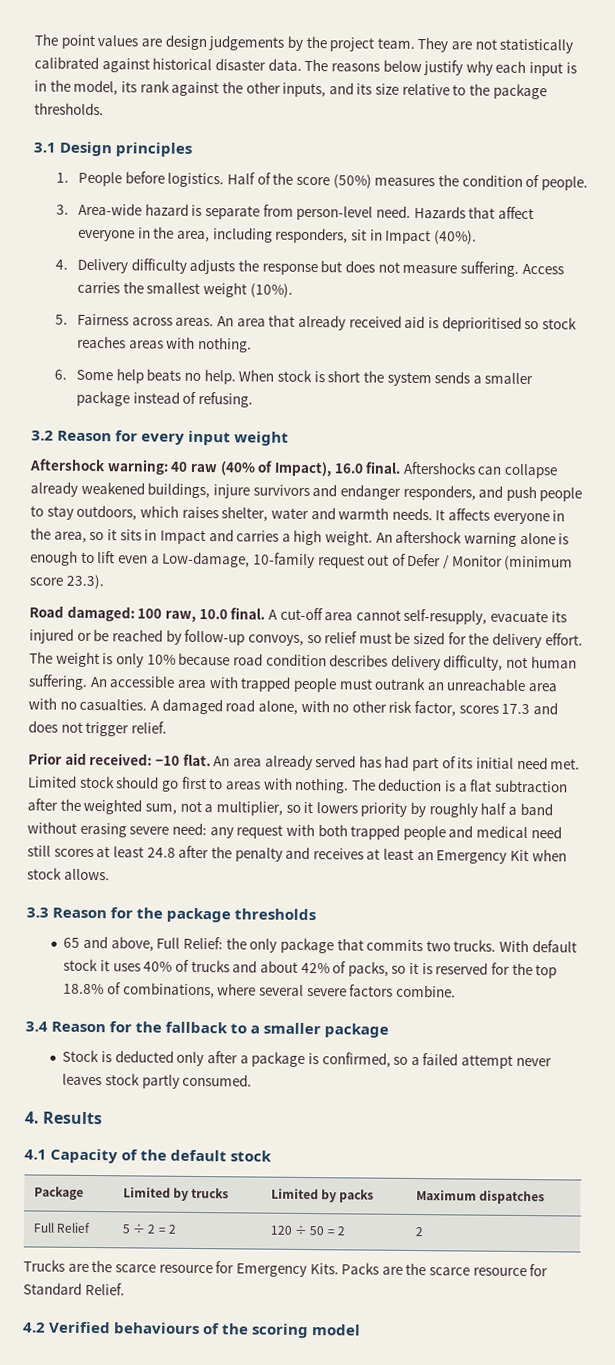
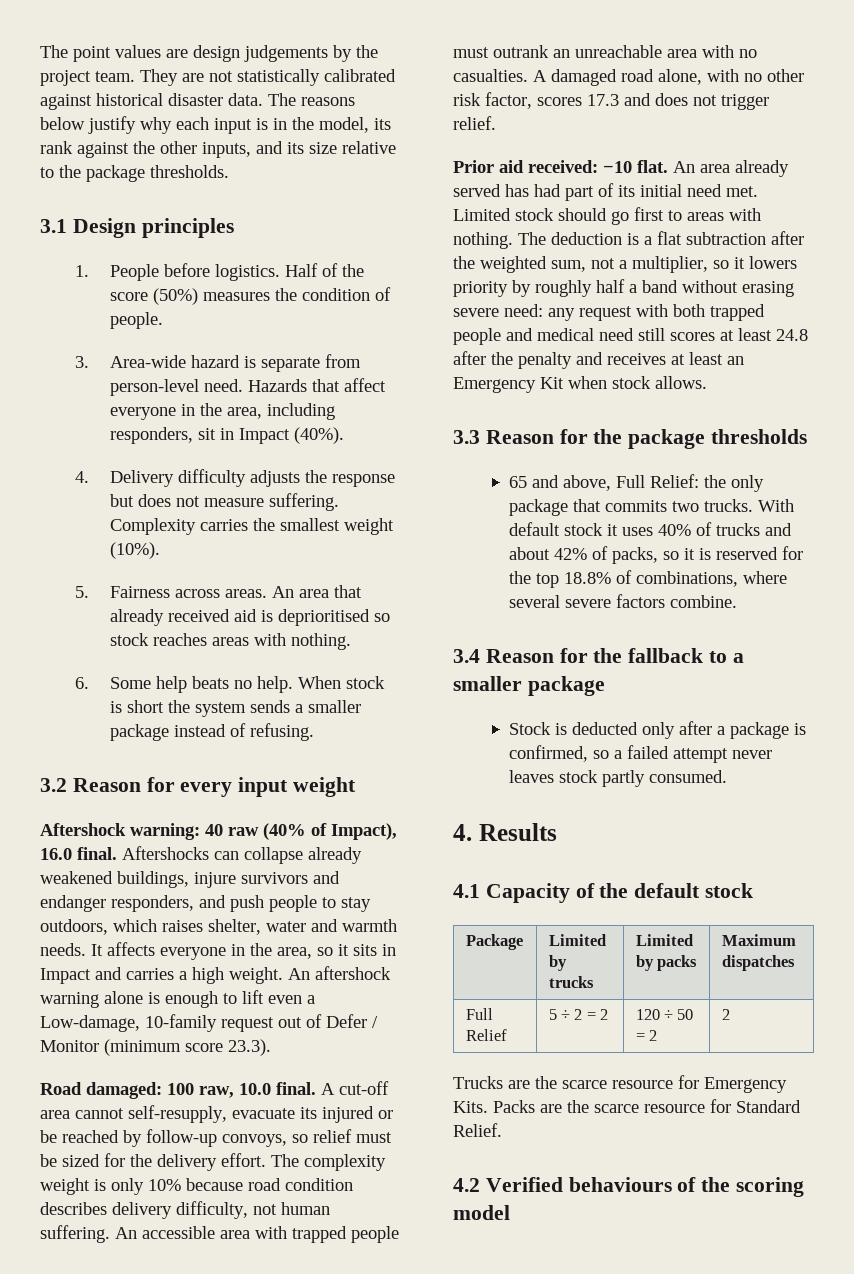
- Access carries the smallest weight (10%).
+ Complexity carries the smallest weight (10%).
- The weight is only 10% because road condition describes delivery difficulty, not human suffering.
+ The complexity weight is only 10% because road condition describes delivery difficulty, not human suffering.

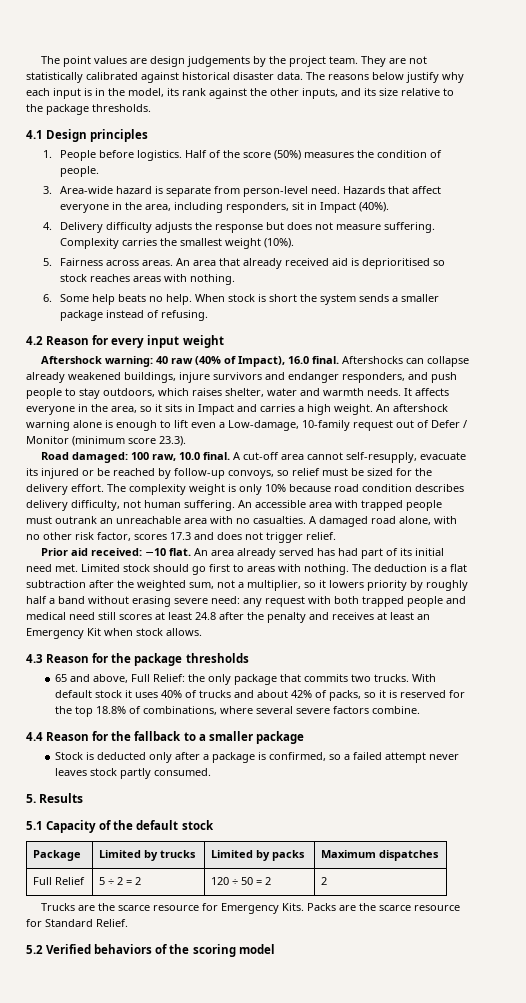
- 3.1 Design principles
+ 4.1 Design principles
- 3.2 Reason for every input weight
+ 4.2 Reason for every input weight
- 3.3 Reason for the package thresholds
+ 4.3 Reason for the package thresholds
- 3.4 Reason for the fallback to a smaller package
+ 4.4 Reason for the fallback to a smaller package
- 4. Results
+ 5. Results
- 4.1 Capacity of the default stock
+ 5.1 Capacity of the default stock
- 4.2 Verified behaviours of the scoring model
+ 5.2 Verified behaviors of the scoring model

